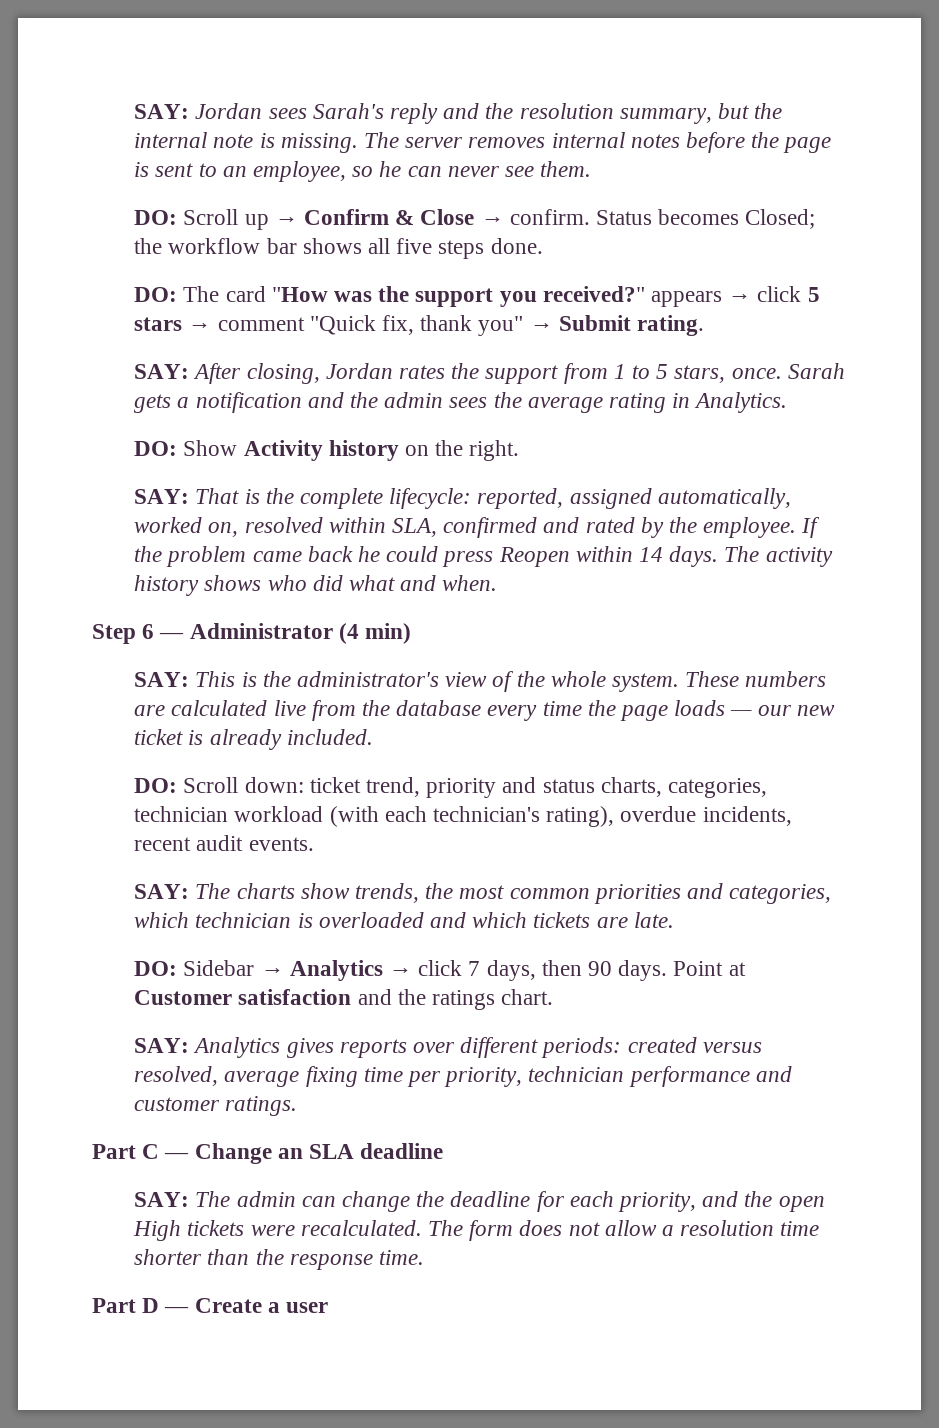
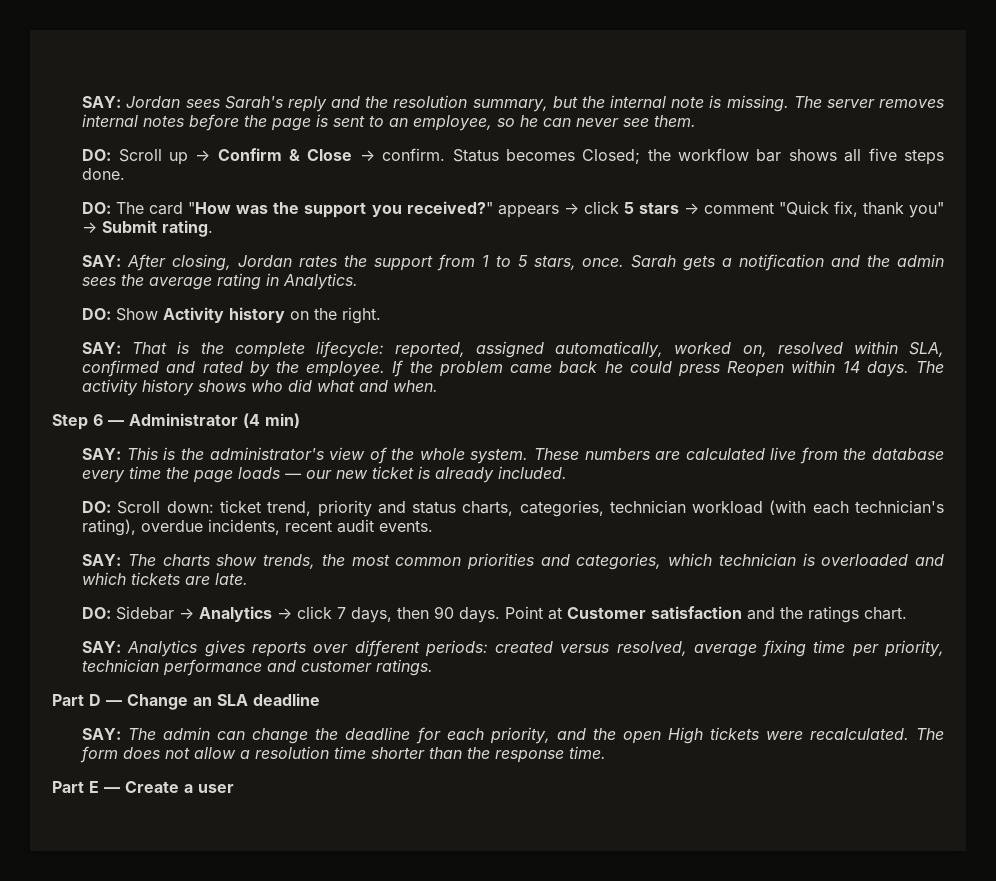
- Part C — Change an SLA deadline
+ Part D — Change an SLA deadline
- Part D — Create a user
+ Part E — Create a user

